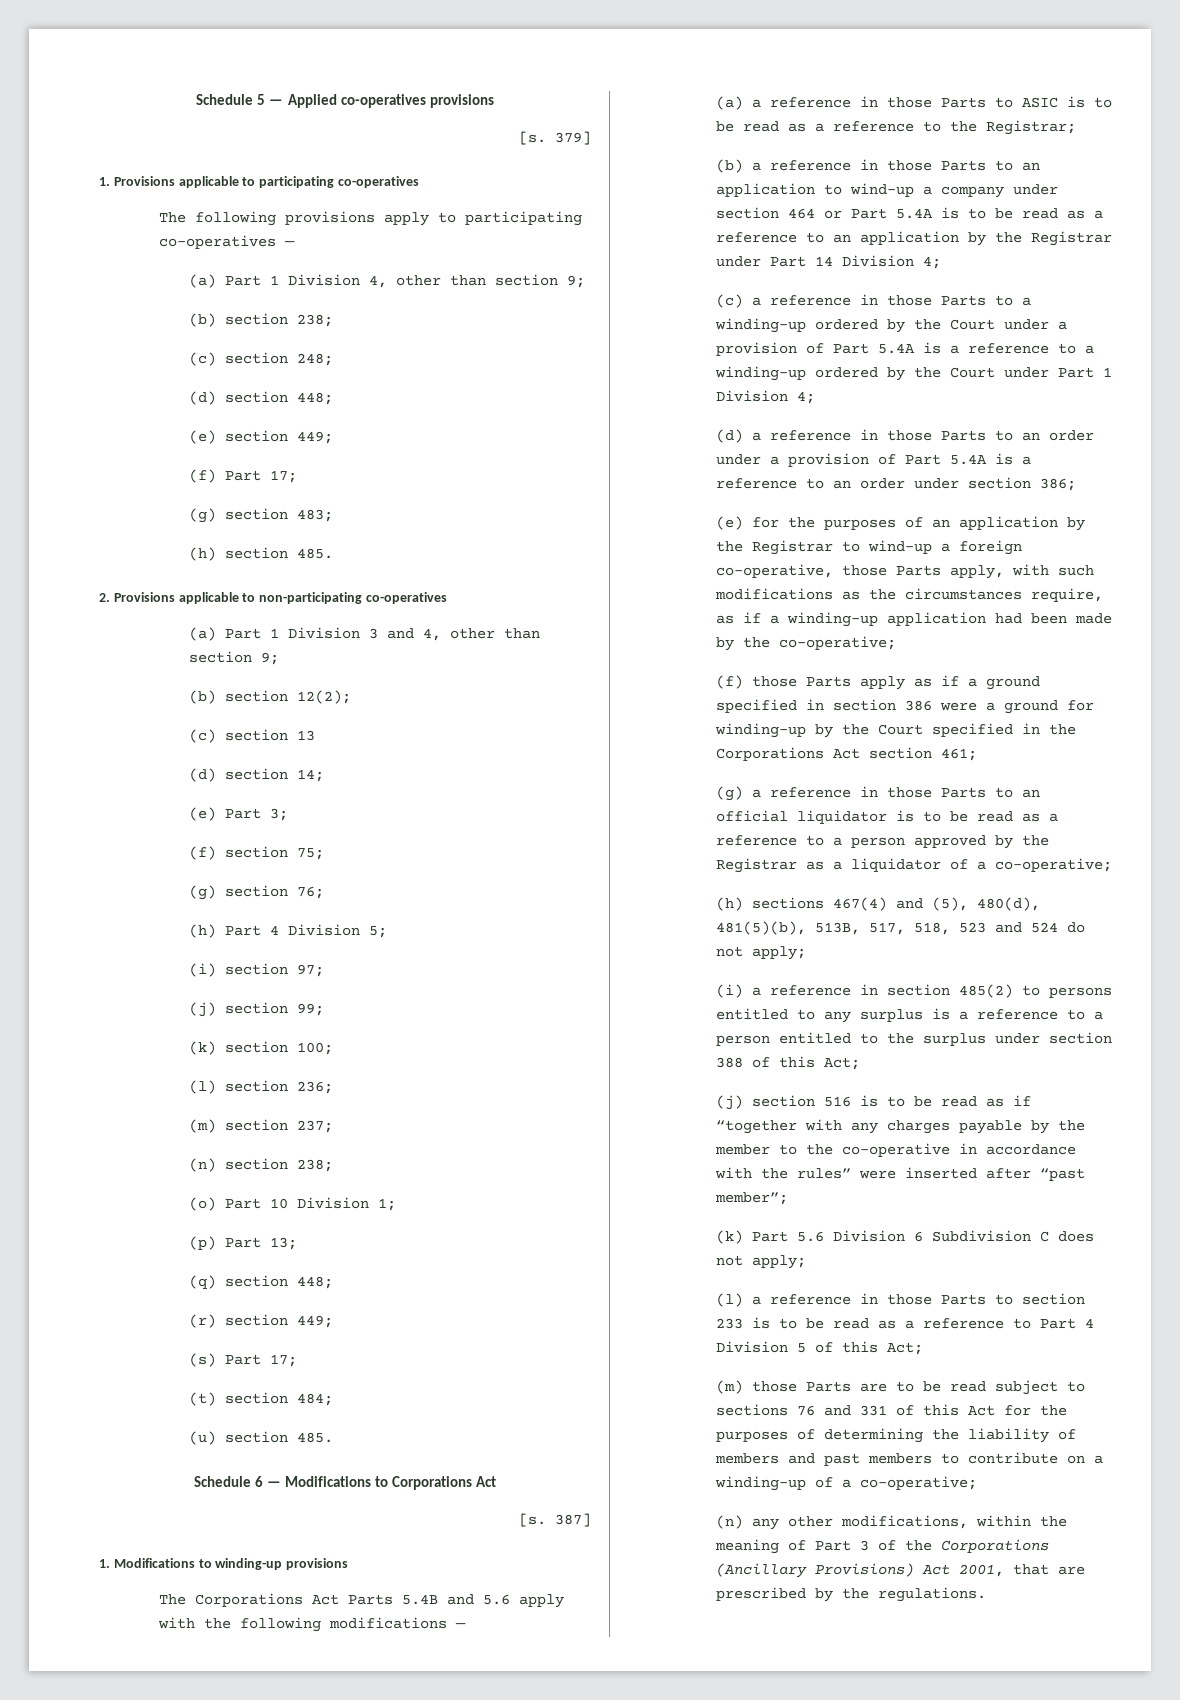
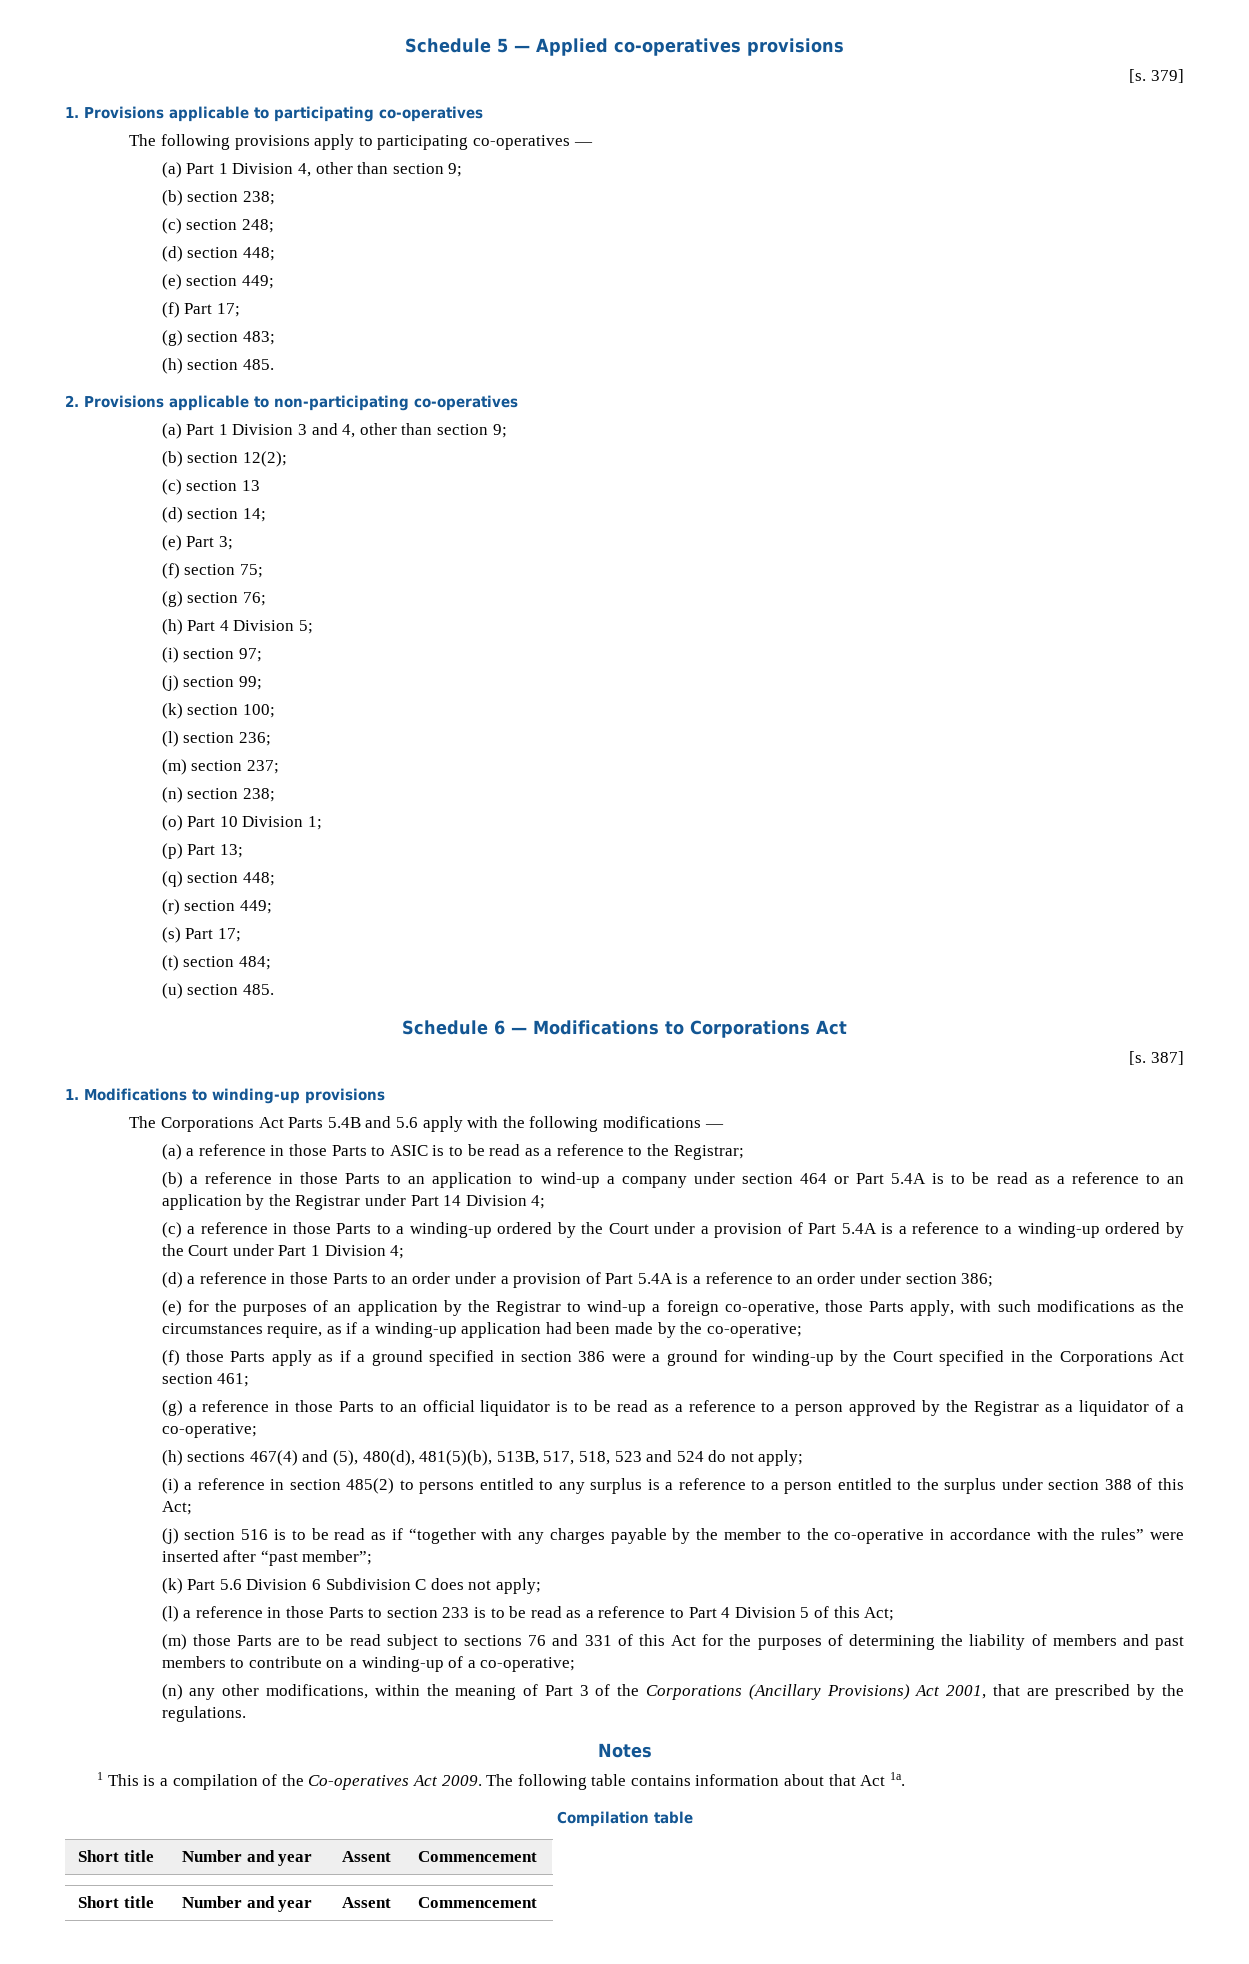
+ Notes
+ 1 This is a compilation of the Co-operatives Act 2009. The following table contains information about that Act 1a.
+ Compilation table
+ Short title | Number and year | Assent | Commencement
+ Short title | Number and year | Assent | Commencement

